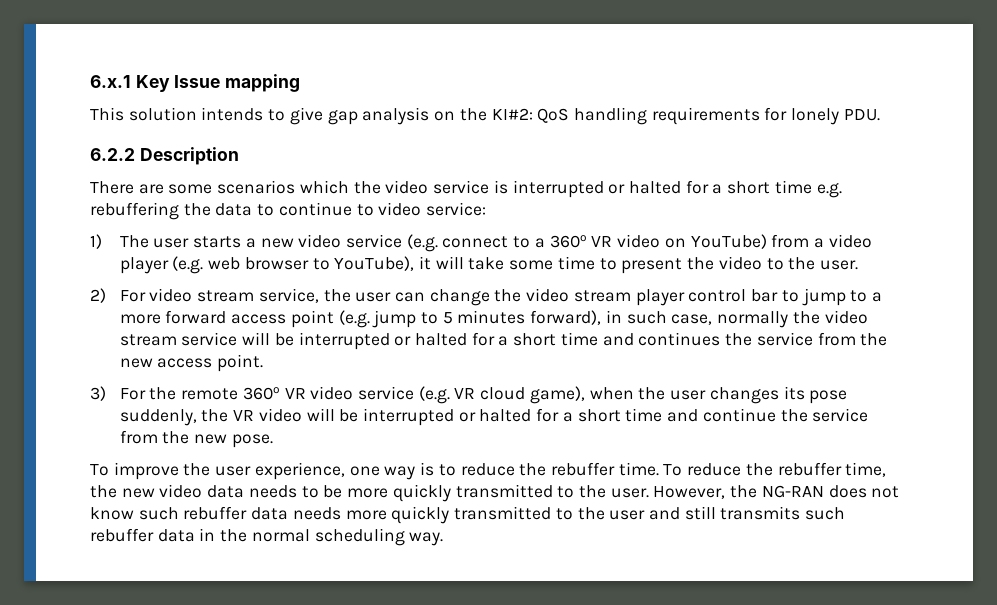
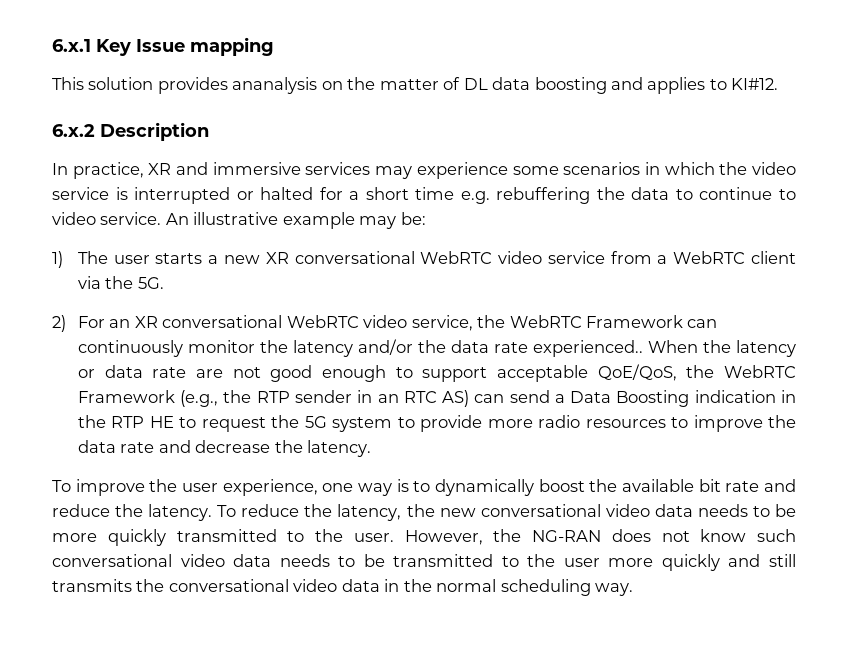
- This solution intends to give gap analysis on the KI#2: QoS handling requirements for lonely PDU.
- 6.2.2 Description
- There are some scenarios which the video service is interrupted or halted for a short time e.g. rebuffering the data to continue to video service:
+ This solution provides ananalysis on the matter of DL data boosting and applies to KI#12.
+ 6.x.2 Description
+ In practice, XR and immersive services may experience some scenarios in which the video service is interrupted or halted for a short time e.g. rebuffering the data to continue to video service. An illustrative example may be:
- 1) The user starts a new video service (e.g. connect to a 360o VR video on YouTube) from a video player (e.g. web browser to YouTube), it will take some time to present the video to the user.
- 2) For video stream service, the user can change the video stream player control bar to jump to a more forward access point (e.g. jump to 5 minutes forward), in such case, normally the video stream service will be interrupted or halted for a short time and continues the service from the new access point.
- 3) For the remote 360o VR video service (e.g. VR cloud game), when the user changes its pose suddenly, the VR video will be interrupted or halted for a short time and continue the service from the new pose.
+ 1) The user starts a new XR conversational WebRTC video service from a WebRTC client via the 5G.
+ 2) For an XR conversational WebRTC video service, the WebRTC Framework can continuously monitor the latency and/or the data rate experienced.. When the latency or data rate are not good enough to support acceptable QoE/QoS, the WebRTC Framework (e.g., the RTP sender in an RTC AS) can send a Data Boosting indication in the RTP HE to request the 5G system to provide more radio resources to improve the data rate and decrease the latency.
- To improve the user experience, one way is to reduce the rebuffer time.
+ To improve the user experience, one way is to dynamically boost the available bit rate and reduce the latency.
- To reduce the rebuffer time, the new video data needs to be more quickly transmitted to the user.
+ To reduce the latency, the new conversational video data needs to be more quickly transmitted to the user.
- However, the NG-RAN does not know such rebuffer data needs more quickly transmitted to the user and still transmits such rebuffer data in the normal scheduling way.
+ However, the NG-RAN does not know such conversational video data needs to be transmitted to the user more quickly and still transmits the conversational video data in the normal scheduling way.

